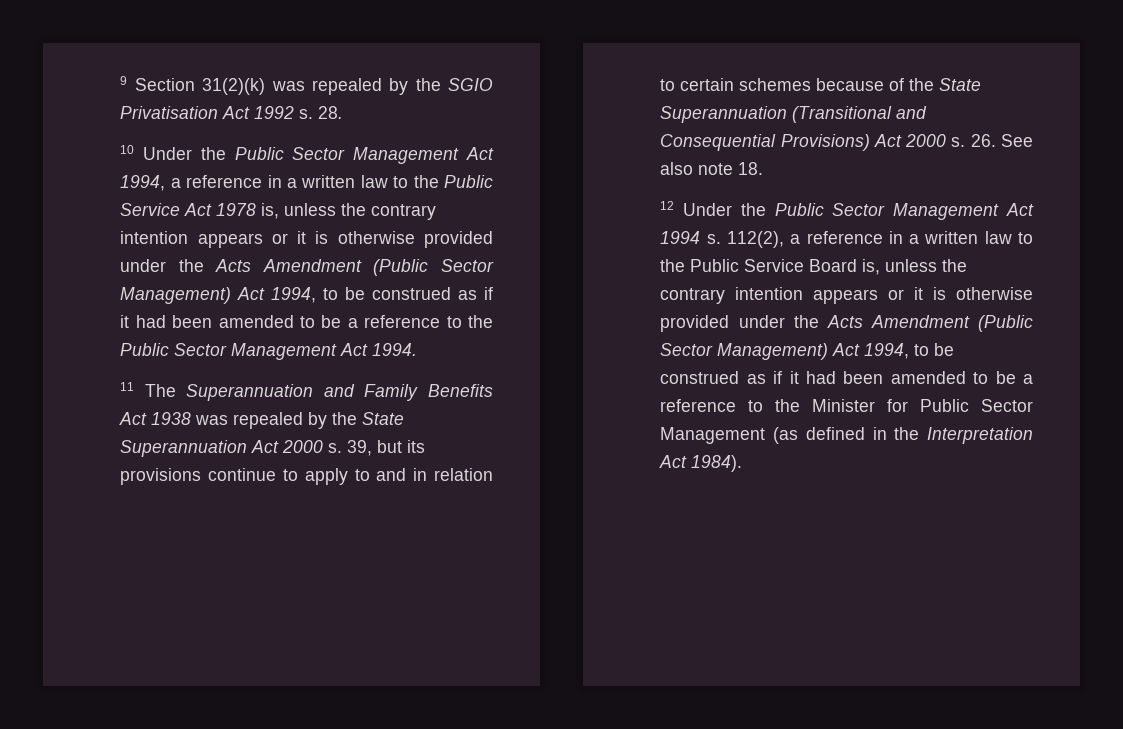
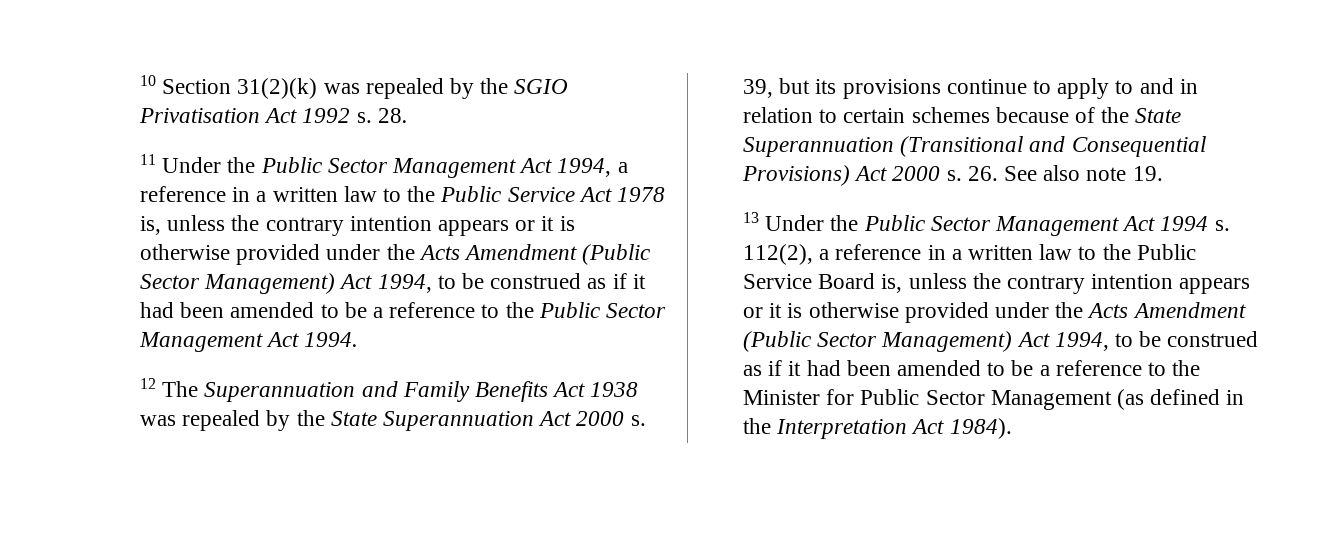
- 9 Section 31(2)(k) was repealed by the SGIO Privatisation Act 1992 s.
+ 10 Section 31(2)(k) was repealed by the SGIO Privatisation Act 1992 s.
- 10 Under the Public Sector Management Act 1994, a reference in a written law to the Public Service Act 1978 is, unless the contrary intention appears or it is otherwise provided under the Acts Amendment (Public Sector Management) Act 1994, to be construed as if it had been amended to be a reference to the Public Sector Management Act 1994.
+ 11 Under the Public Sector Management Act 1994, a reference in a written law to the Public Service Act 1978 is, unless the contrary intention appears or it is otherwise provided under the Acts Amendment (Public Sector Management) Act 1994, to be construed as if it had been amended to be a reference to the Public Sector Management Act 1994.
- 11 The Superannuation and Family Benefits Act 1938 was repealed by the State Superannuation Act 2000 s.
+ 12 The Superannuation and Family Benefits Act 1938 was repealed by the State Superannuation Act 2000 s.
- 26. See also note 18.
- 12 Under the Public Sector Management Act 1994 s.
+ 26. See also note 19.
+ 13 Under the Public Sector Management Act 1994 s.

